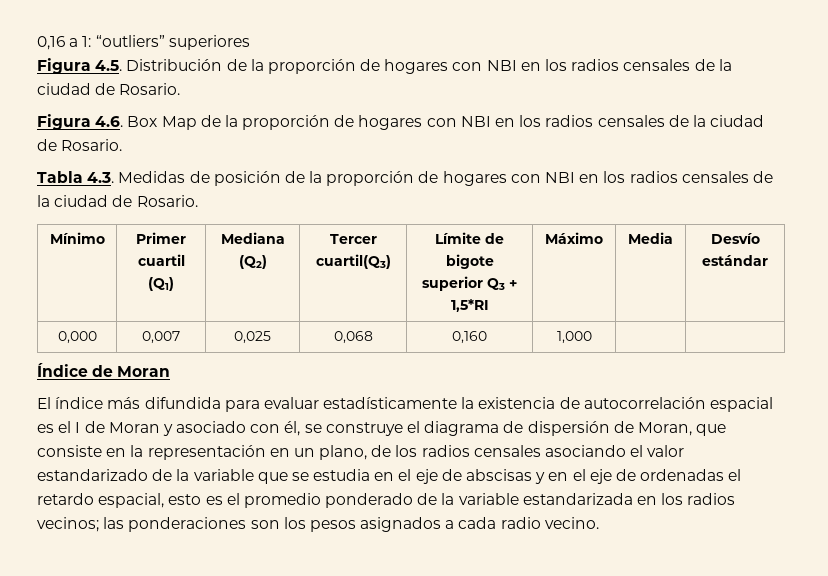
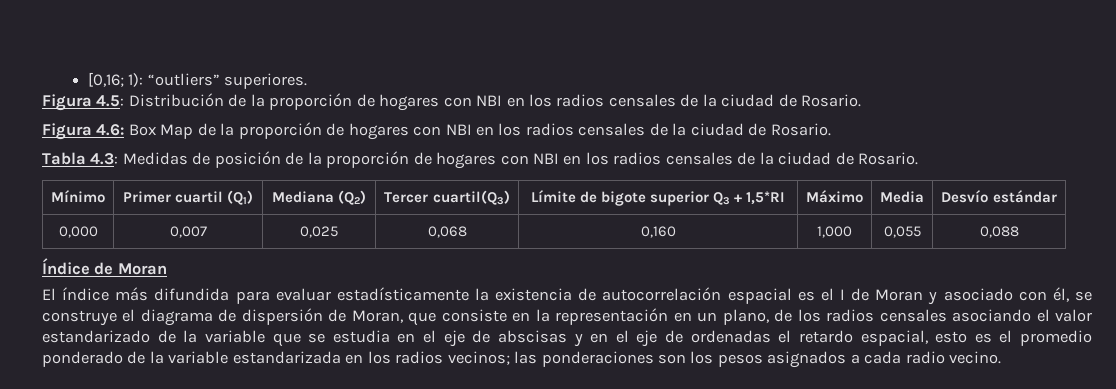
- 0,16 a 1: “outliers” superiores
- Figura 4.5. Distribución de la proporción de hogares con NBI en los radios censales de la ciudad de Rosario.
+ [0,16; 1): “outliers” superiores.
+ Figura 4.5: Distribución de la proporción de hogares con NBI en los radios censales de la ciudad de Rosario.
- Figura 4.6. Box Map de la proporción de hogares con NBI en los radios censales de la ciudad de Rosario.
+ Figura 4.6: Box Map de la proporción de hogares con NBI en los radios censales de la ciudad de Rosario.
- Tabla 4.3. Medidas de posición de la proporción de hogares con NBI en los radios censales de la ciudad de Rosario.
+ Tabla 4.3: Medidas de posición de la proporción de hogares con NBI en los radios censales de la ciudad de Rosario.
- 0,000 | 0,007 | 0,025 | 0,068 | 0,160 | 1,000 | |
+ 0,000 | 0,007 | 0,025 | 0,068 | 0,160 | 1,000 | 0,055 | 0,088

